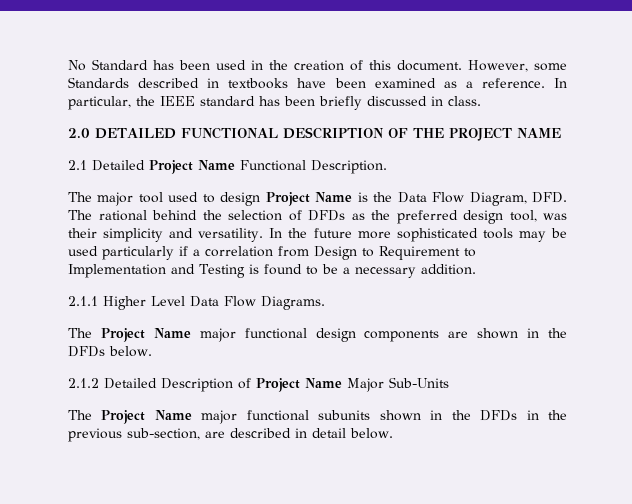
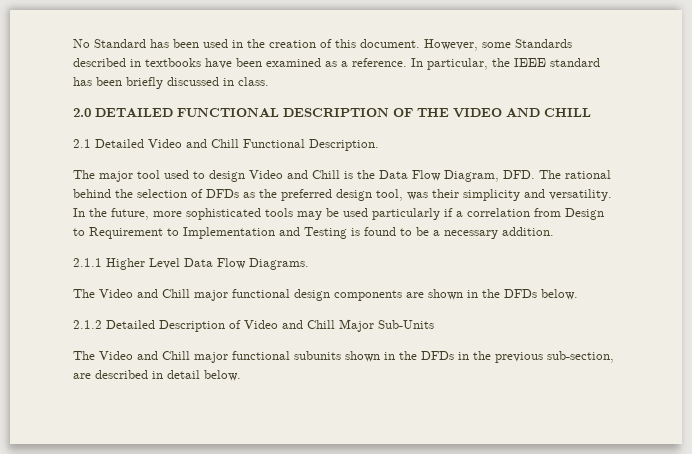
- 2.0 DETAILED FUNCTIONAL DESCRIPTION OF THE PROJECT NAME
+ 2.0 DETAILED FUNCTIONAL DESCRIPTION OF THE VIDEO AND CHILL
- 2.1 Detailed Project Name Functional Description.
+ 2.1 Detailed Video and Chill Functional Description.
- The major tool used to design Project Name is the Data Flow Diagram, DFD. The rational behind the selection of DFDs as the preferred design tool, was their simplicity and versatility.
+ The major tool used to design Video and Chill is the Data Flow Diagram, DFD. The rational behind the selection of DFDs as the preferred design tool, was their simplicity and versatility.
- In the future more sophisticated tools may be used particularly if a correlation from Design to Requirement to Implementation and Testing is found to be a necessary addition.
+ In the future, more sophisticated tools may be used particularly if a correlation from Design to Requirement to Implementation and Testing is found to be a necessary addition.
- The Project Name major functional design components are shown in the DFDs below.
+ The Video and Chill major functional design components are shown in the DFDs below.
- 2.1.2 Detailed Description of Project Name Major Sub-Units
+ 2.1.2 Detailed Description of Video and Chill Major Sub-Units
- The Project Name major functional subunits shown in the DFDs in the previous sub-section, are described in detail below.
+ The Video and Chill major functional subunits shown in the DFDs in the previous sub-section, are described in detail below.

